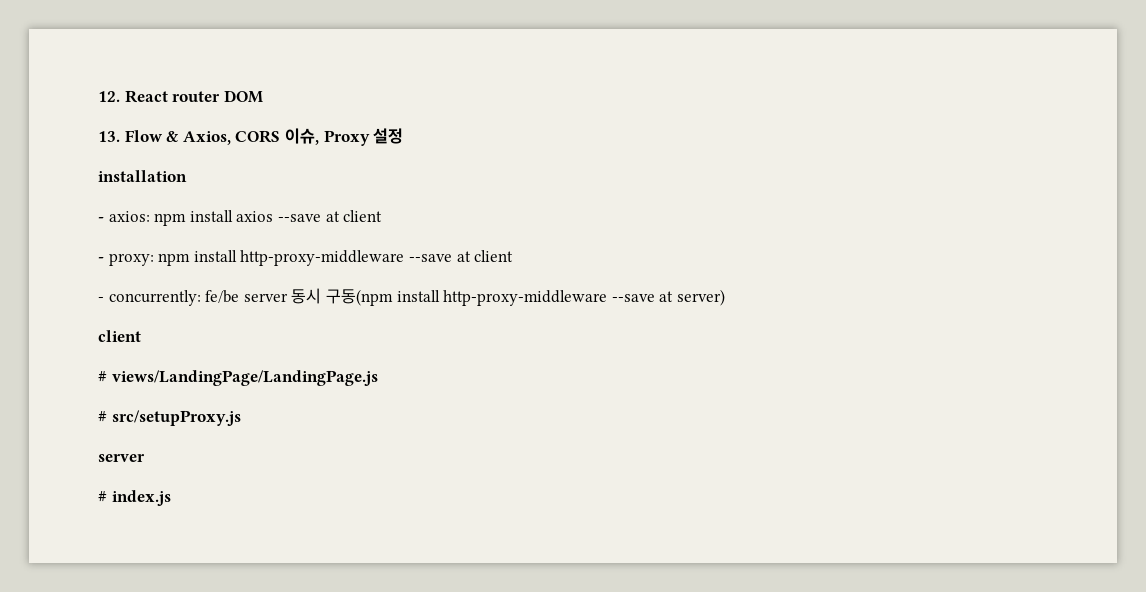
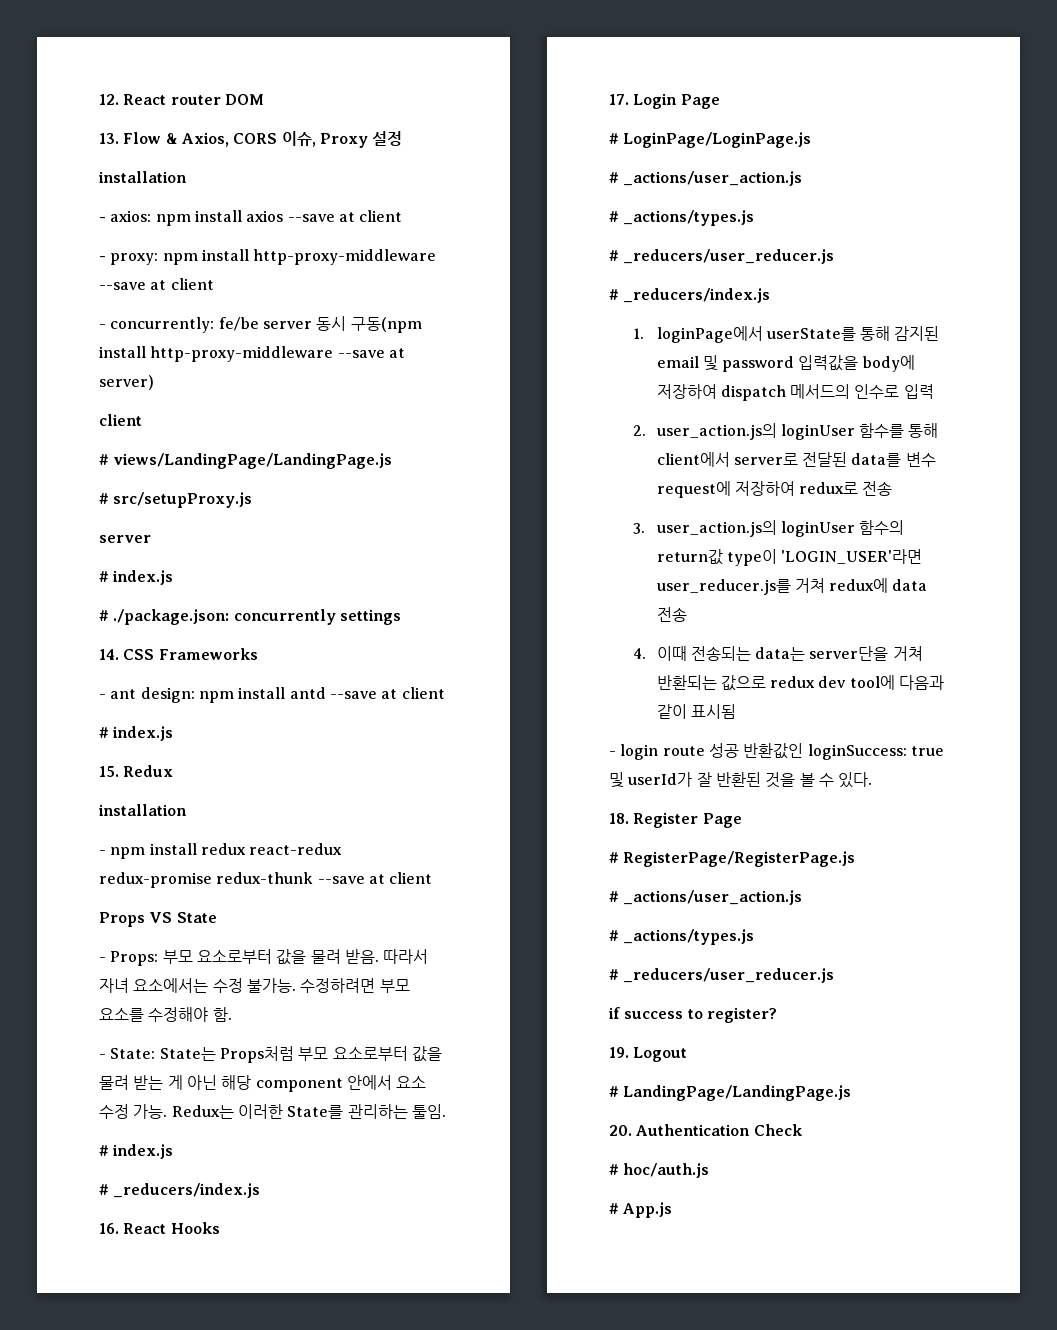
+ # ./package.json: concurrently settings
+ 14. CSS Frameworks
+ - ant design: npm install antd --save at client
+ # index.js
+ 15. Redux
+ installation
+ - npm install redux react-redux redux-promise redux-thunk --save at client
+ Props VS State
+ - Props: 부모 요소로부터 값을 물려 받음. 따라서 자녀 요소에서는 수정 불가능. 수정하려면 부모 요소를 수정해야 함.
+ - State: State는 Props처럼 부모 요소로부터 값을 물려 받는 게 아닌 해당 component 안에서 요소 수정 가능. Redux는 이러한 State를 관리하는 툴임.
+ # index.js
+ # _reducers/index.js
+ 16. React Hooks
+ 17. Login Page
+ # LoginPage/LoginPage.js
+ # _actions/user_action.js
+ # _actions/types.js
+ # _reducers/user_reducer.js
+ # _reducers/index.js
+ 1. loginPage에서 userState를 통해 감지된 email 및 password 입력값을 body에 저장하여 dispatch 메서드의 인수로 입력
+ 2. user_action.js의 loginUser 함수를 통해 client에서 server로 전달된 data를 변수 request에 저장하여 redux로 전송
+ 3. user_action.js의 loginUser 함수의 return값 type이 'LOGIN_USER'라면 user_reducer.js를 거쳐 redux에 data 전송
+ 4. 이때 전송되는 data는 server단을 거쳐 반환되는 값으로 redux dev tool에 다음과 같이 표시됨
+ - login route 성공 반환값인 loginSuccess: true 및 userId가 잘 반환된 것을 볼 수 있다.
+ 18. Register Page
+ # RegisterPage/RegisterPage.js
+ # _actions/user_action.js
+ # _actions/types.js
+ # _reducers/user_reducer.js
+ if success to register?
+ 19. Logout
+ # LandingPage/LandingPage.js
+ 20. Authentication Check
+ # hoc/auth.js
+ # App.js

